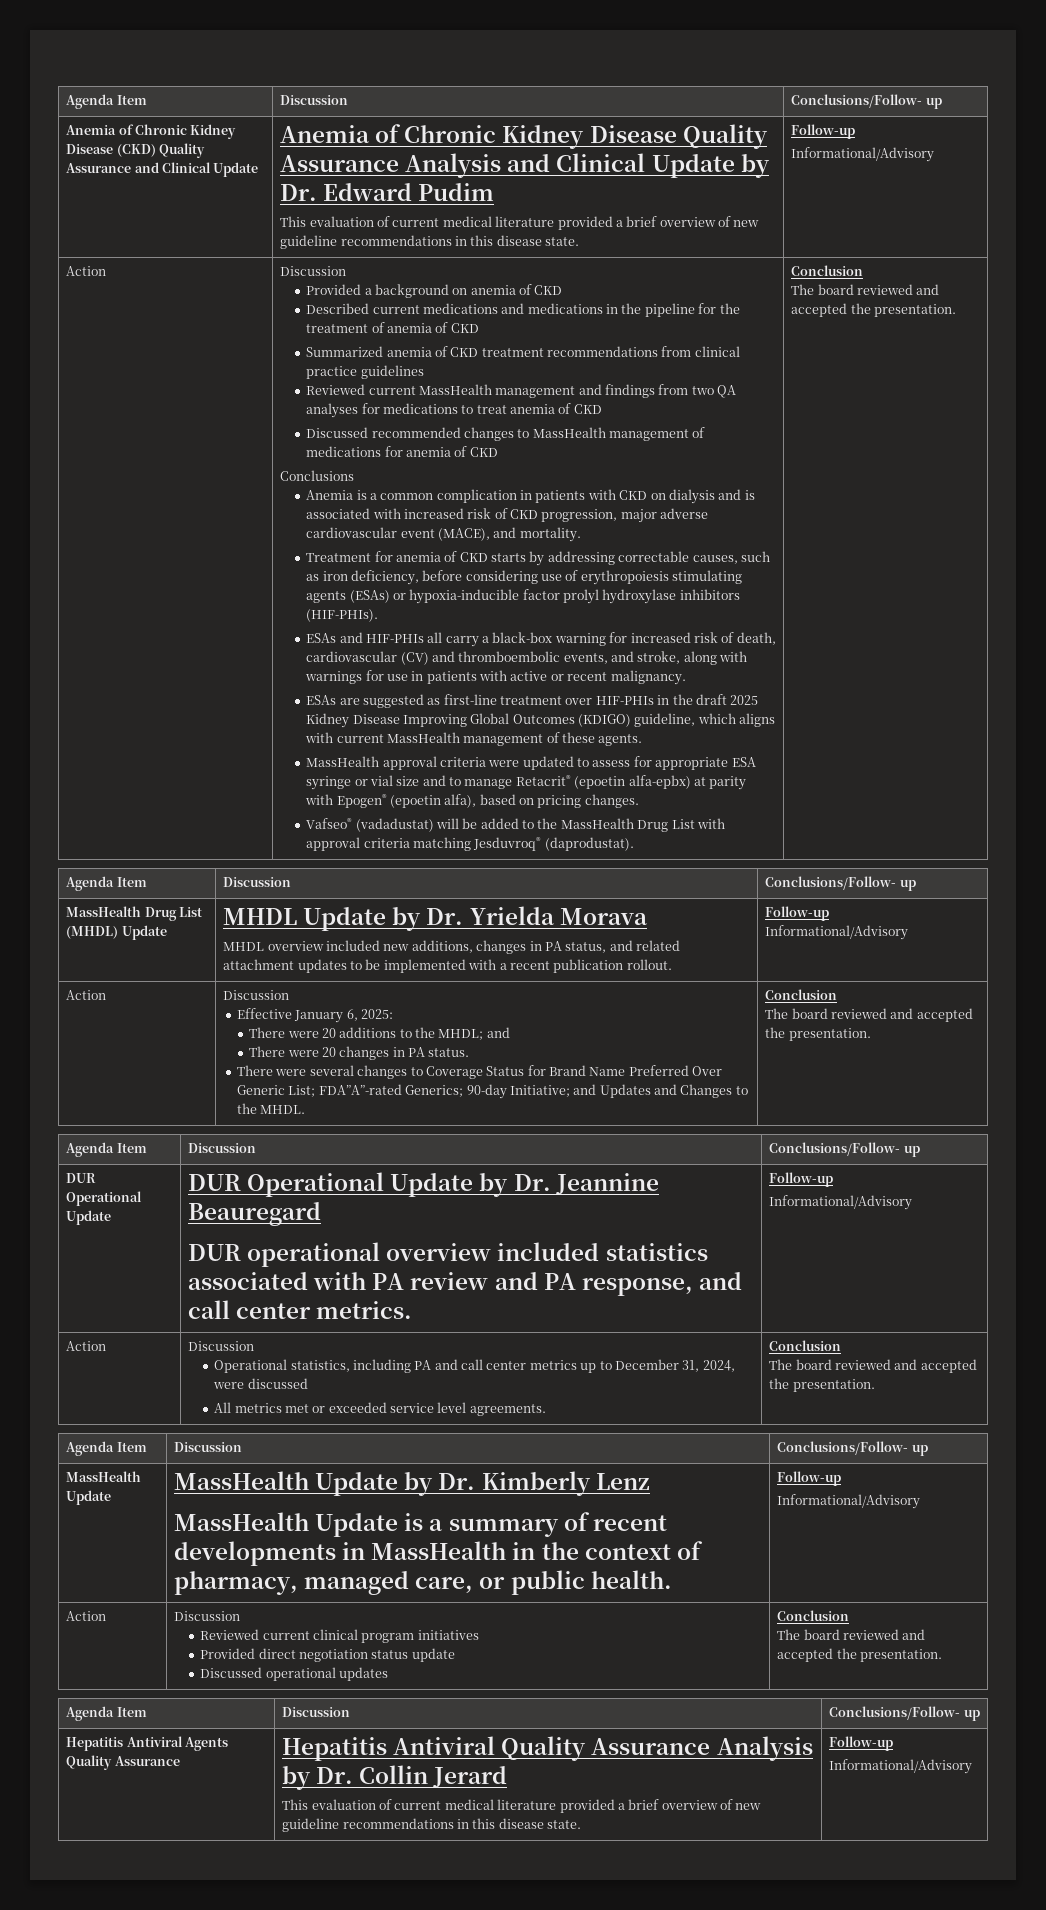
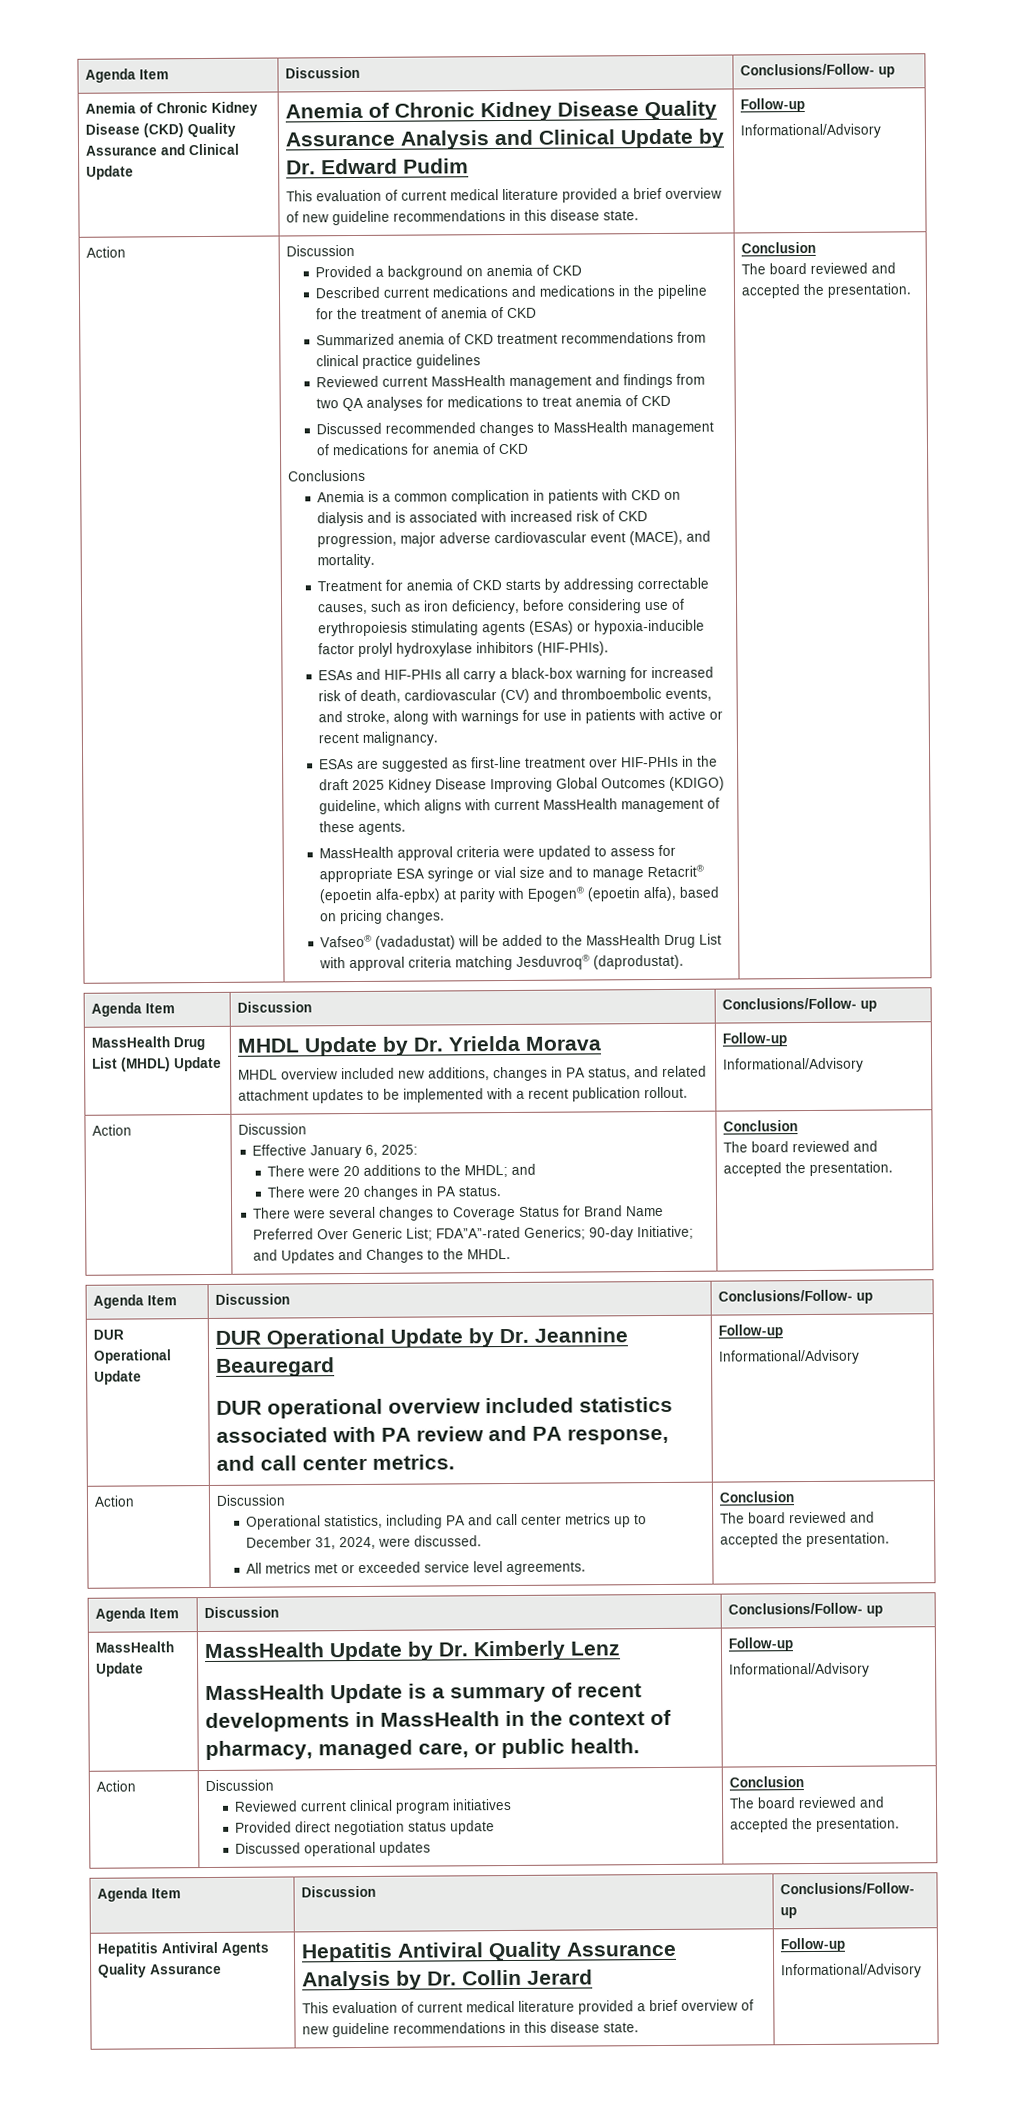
  DUR Operational Update | DUR Operational Update by Dr. Jeannine Beauregard
  DUR operational overview included statistics associated with PA review and PA response, and call center metrics. | Follow-up
  Informational/Advisory
  Action | Discussion
- Operational statistics, including PA and call center metrics up to December 31, 2024, were discussed
+ Operational statistics, including PA and call center metrics up to December 31, 2024, were discussed.

